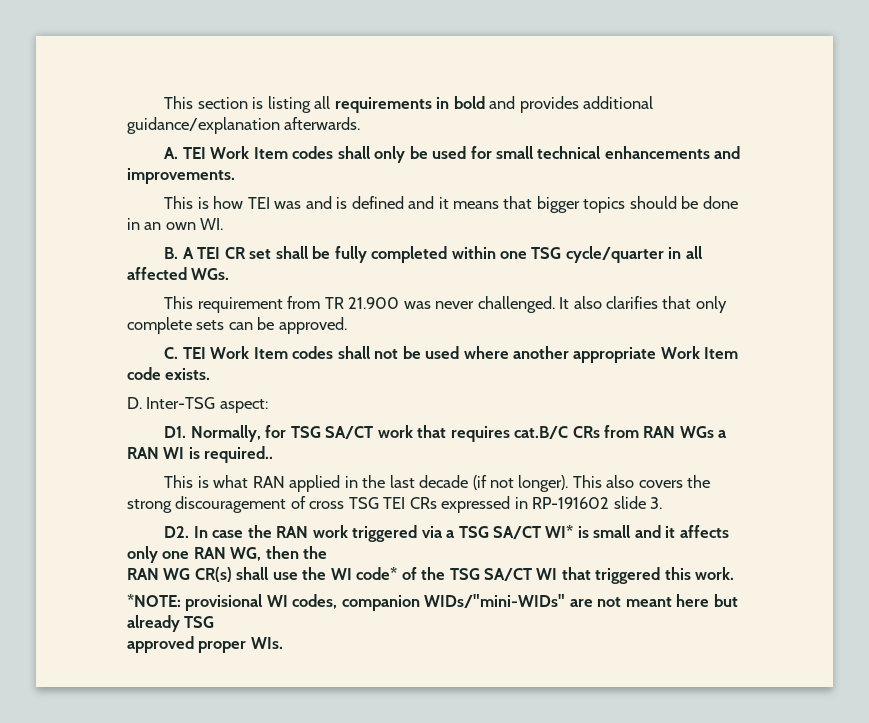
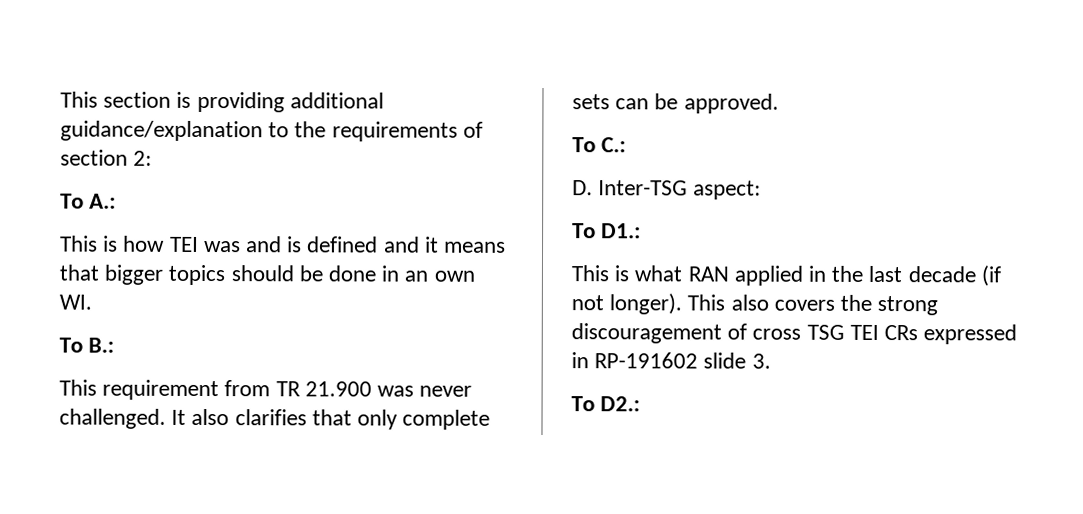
- This section is listing all requirements in bold and provides additional guidance/explanation afterwards.
- A. TEI Work Item codes shall only be used for small technical enhancements and improvements.
+ This section is providing additional guidance/explanation to the requirements of section 2:
+ To A.:
- B. A TEI CR set shall be fully completed within one TSG cycle/quarter in all affected WGs.
+ To B.:
- C. TEI Work Item codes shall not be used where another appropriate Work Item code exists.
+ To C.:
  D. Inter-TSG aspect:
- D1. Normally, for TSG SA/CT work that requires cat.B/C CRs from RAN WGs a RAN WI is required..
+ To D1.:
- D2. In case the RAN work triggered via a TSG SA/CT WI* is small and it affects only one RAN WG, then the
- RAN WG CR(s) shall use the WI code* of the TSG SA/CT WI that triggered this work.
- *NOTE: provisional WI codes, companion WIDs/"mini-WIDs" are not meant here but already TSG
- approved proper WIs.
+ To D2.:

